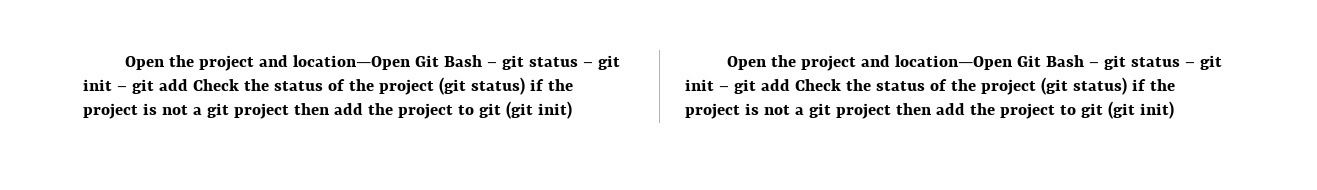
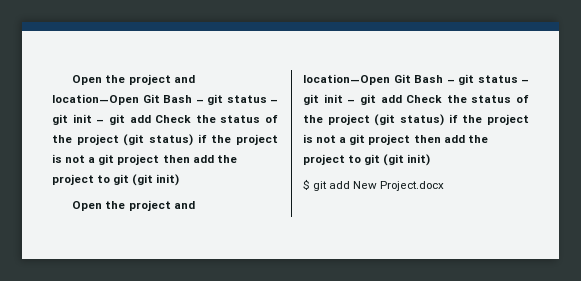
+ $ git add New Project.docx

